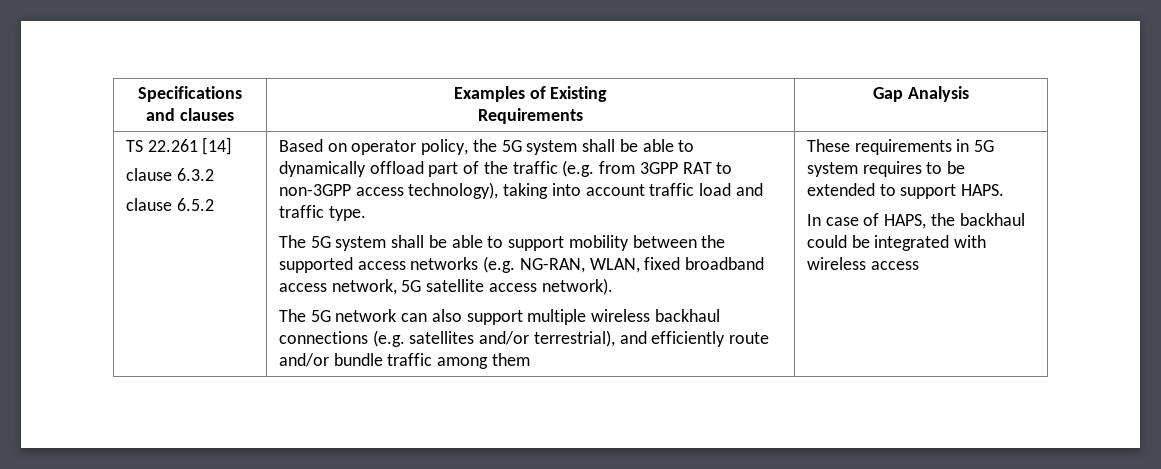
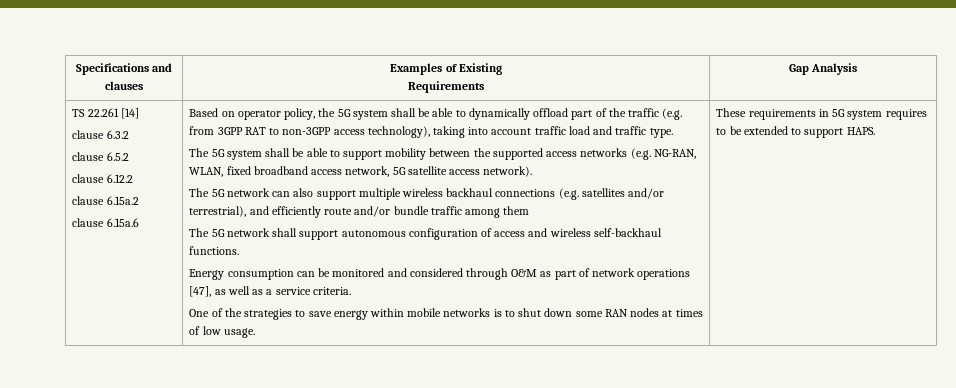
+ clause 6.12.2
+ clause 6.15a.2
+ clause 6.15a.6
+ The 5G network shall support autonomous configuration of access and wireless self-backhaul functions.
+ Energy consumption can be monitored and considered through O&M as part of network operations [47], as well as a service criteria.
+ One of the strategies to save energy within mobile networks is to shut down some RAN nodes at times of low usage.
- In case of HAPS, the backhaul could be integrated with wireless access

